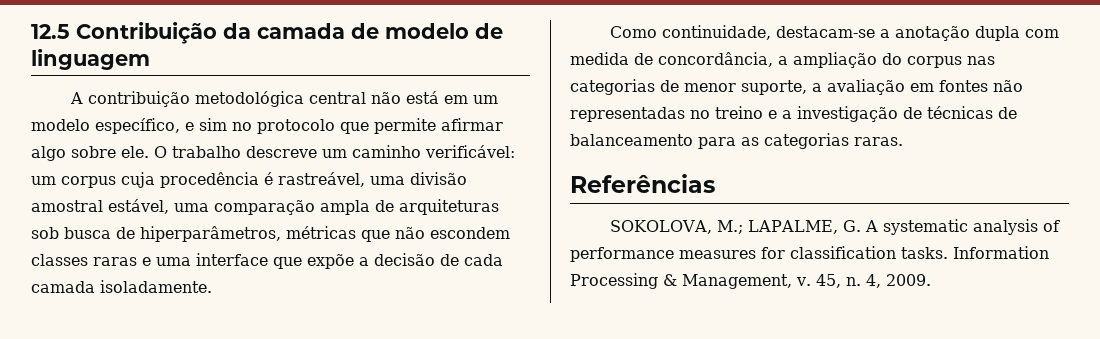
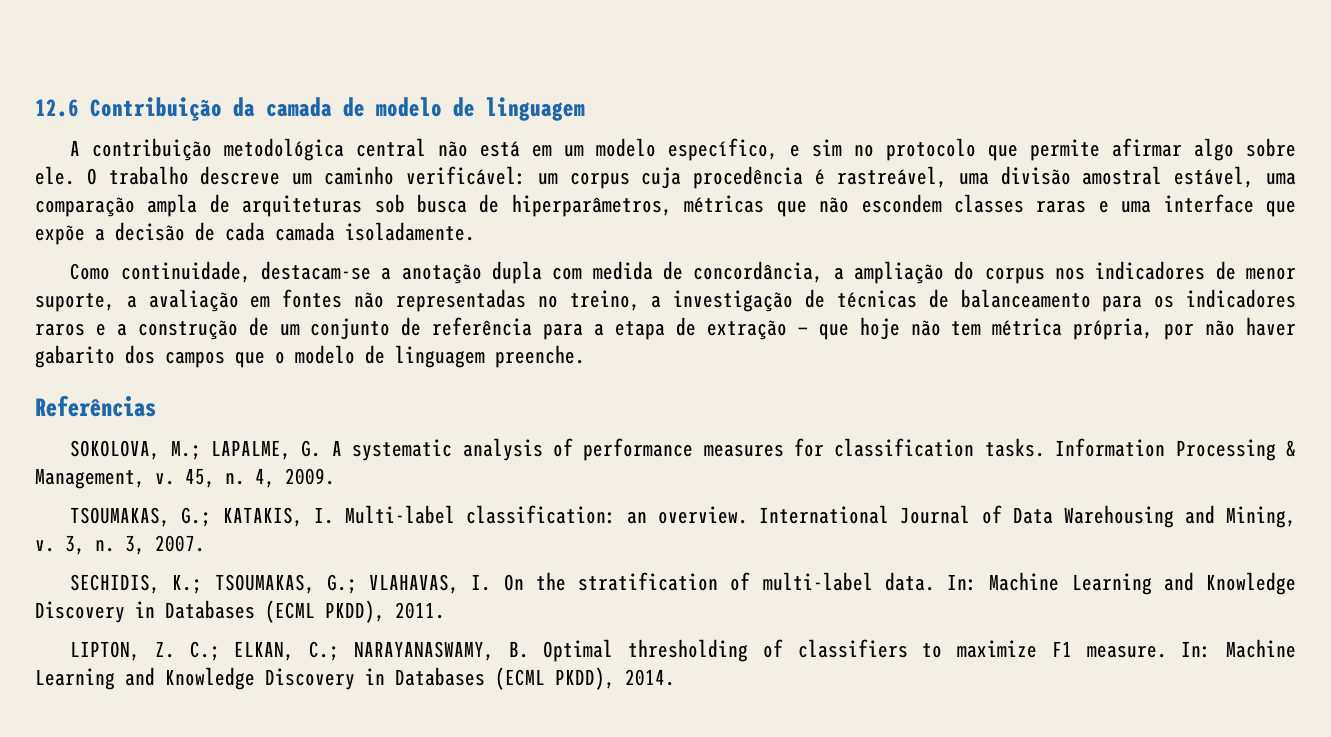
- 12.5 Contribuição da camada de modelo de linguagem
+ 12.6 Contribuição da camada de modelo de linguagem
- Como continuidade, destacam-se a anotação dupla com medida de concordância, a ampliação do corpus nas categorias de menor suporte, a avaliação em fontes não representadas no treino e a investigação de técnicas de balanceamento para as categorias raras.
+ Como continuidade, destacam-se a anotação dupla com medida de concordância, a ampliação do corpus nos indicadores de menor suporte, a avaliação em fontes não representadas no treino, a investigação de técnicas de balanceamento para os indicadores raros e a construção de um conjunto de referência para a etapa de extração — que hoje não tem métrica própria, por não haver gabarito dos campos que o modelo de linguagem preenche.
+ TSOUMAKAS, G.; KATAKIS, I. Multi-label classification: an overview. International Journal of Data Warehousing and Mining, v. 3, n. 3, 2007.
+ SECHIDIS, K.; TSOUMAKAS, G.; VLAHAVAS, I. On the stratification of multi-label data. In: Machine Learning and Knowledge Discovery in Databases (ECML PKDD), 2011.
+ LIPTON, Z. C.; ELKAN, C.; NARAYANASWAMY, B. Optimal thresholding of classifiers to maximize F1 measure. In: Machine Learning and Knowledge Discovery in Databases (ECML PKDD), 2014.

